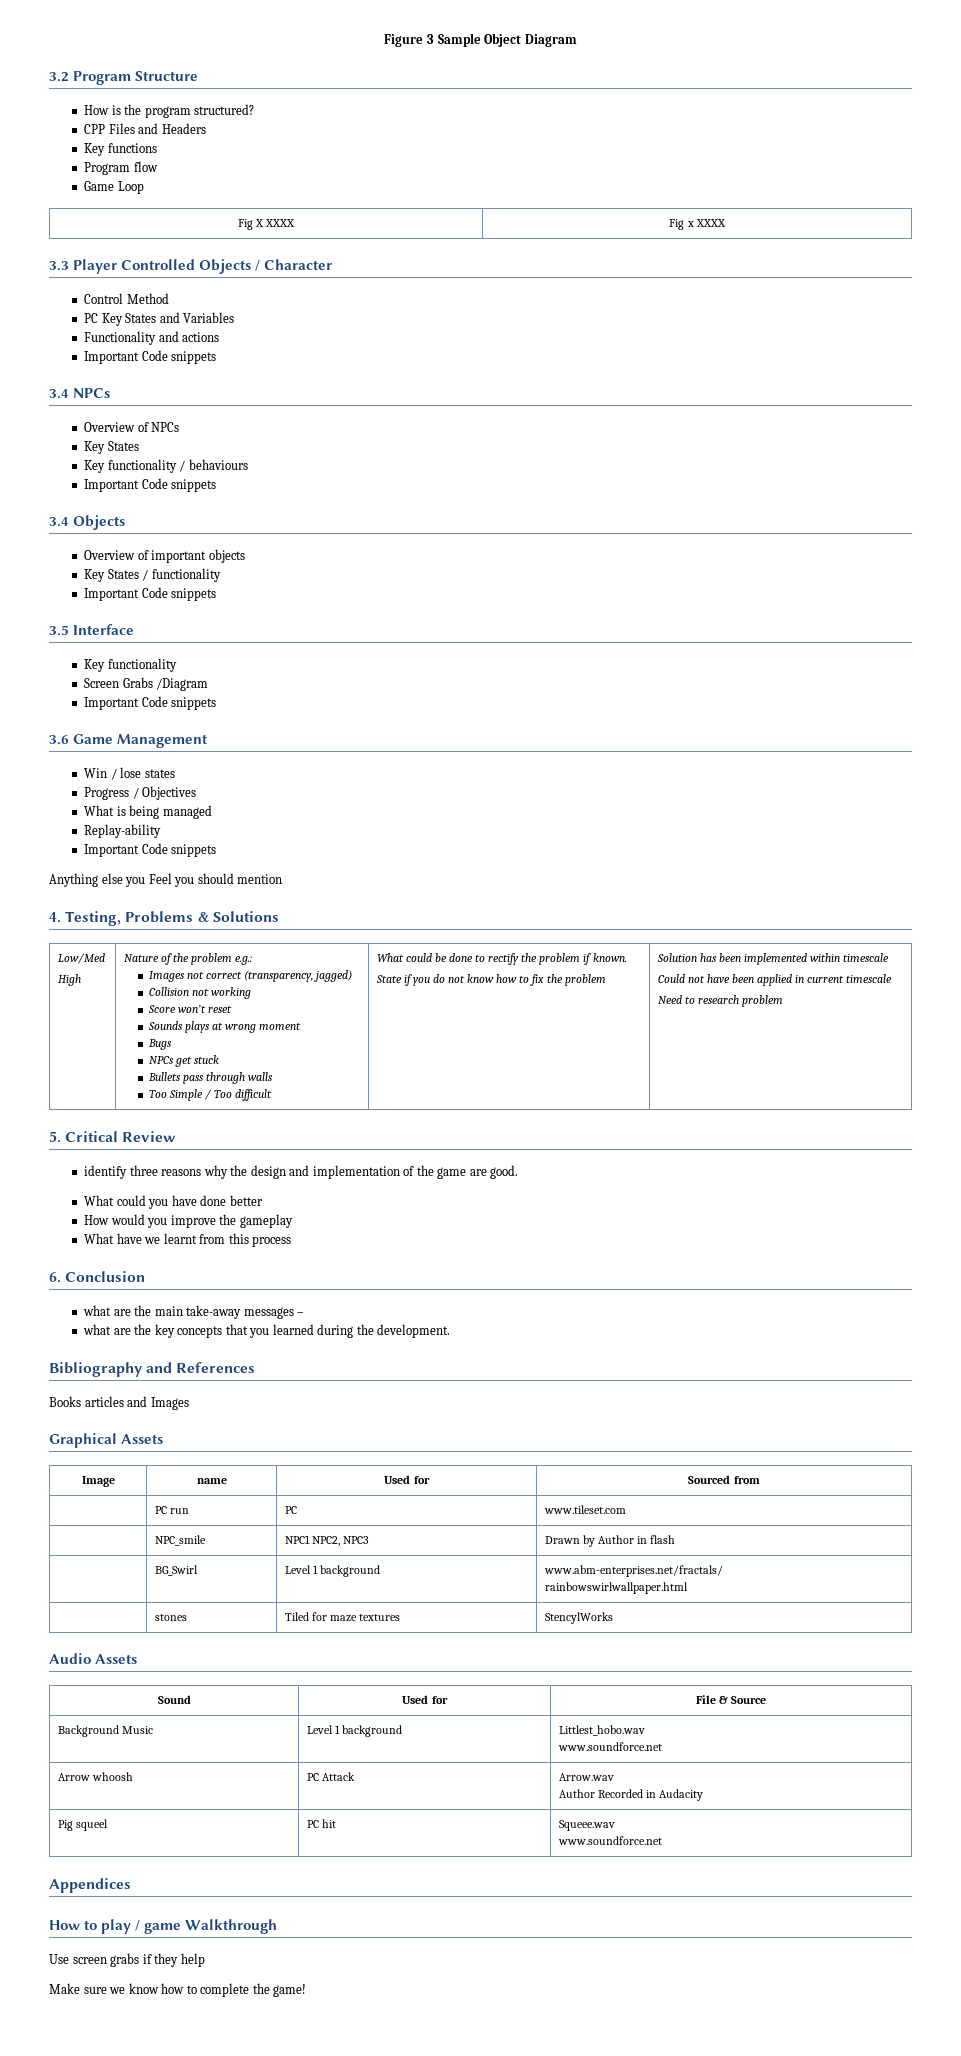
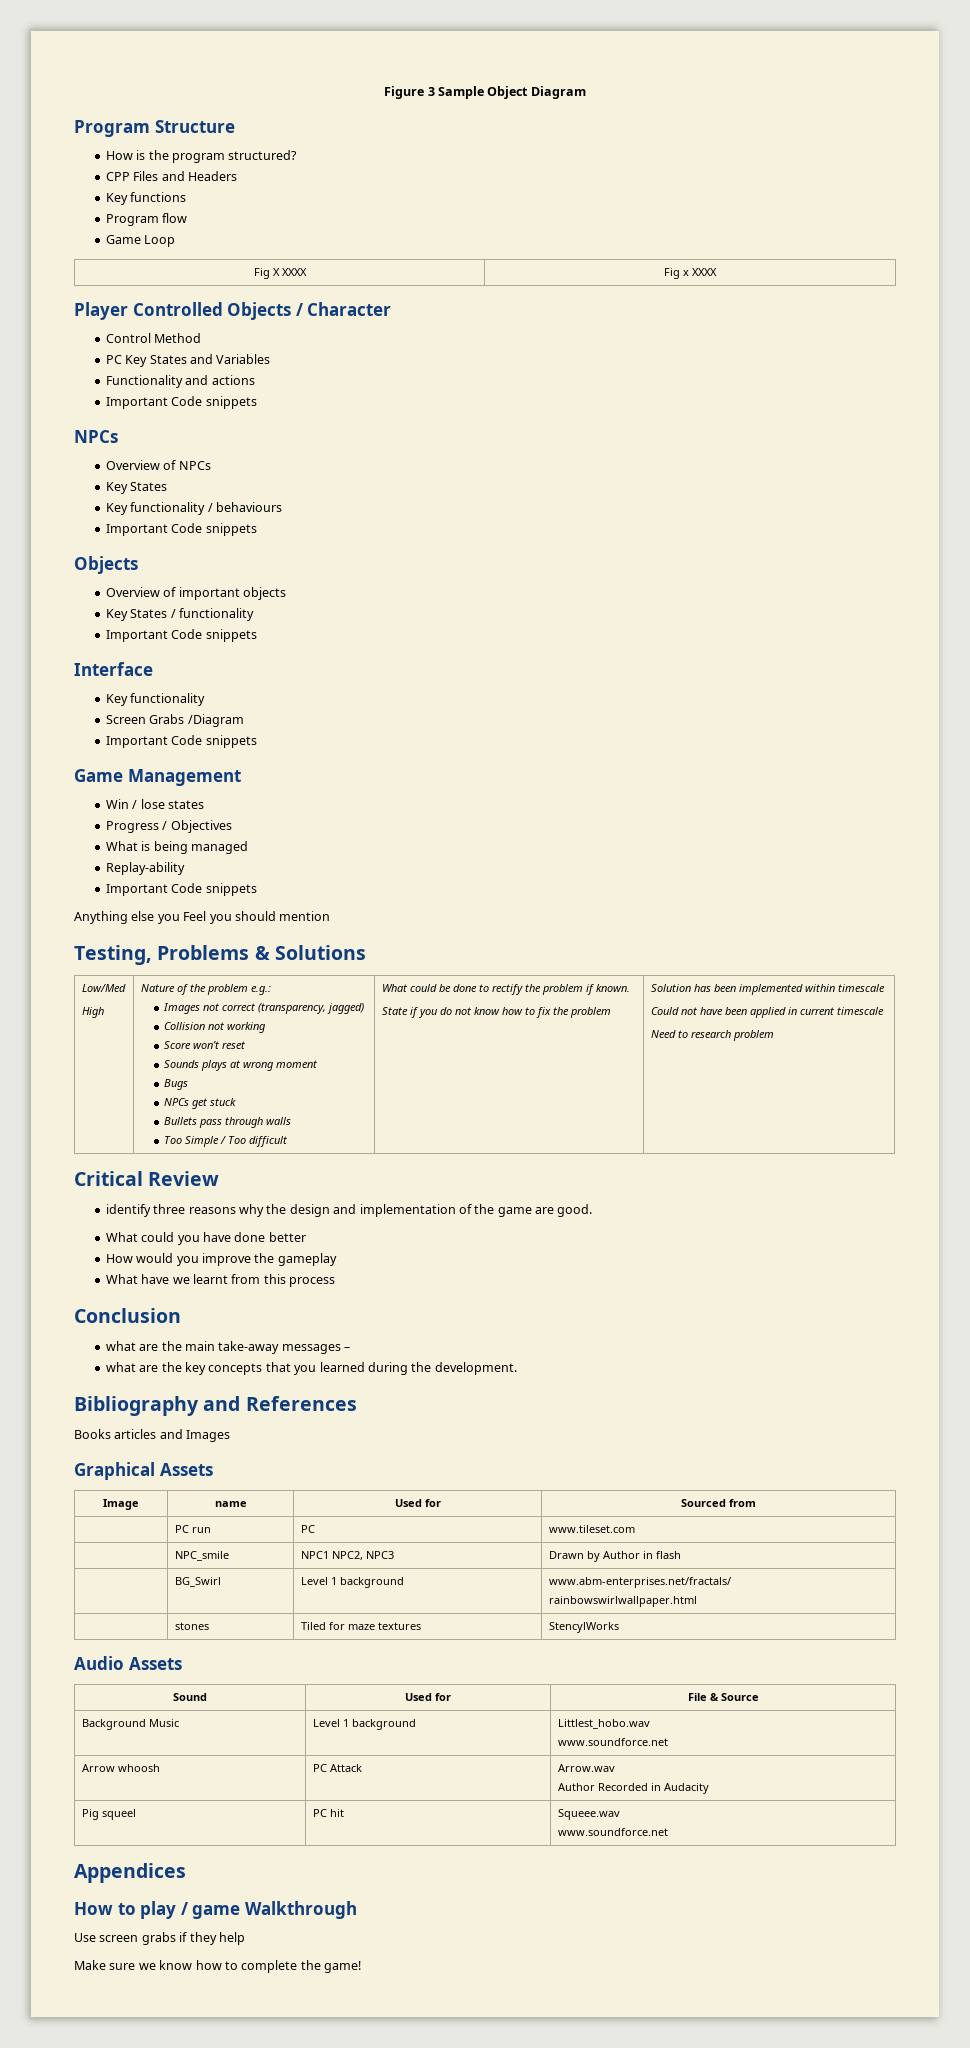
- 3.2 Program Structure
+ Program Structure
- 3.3 Player Controlled Objects / Character
+ Player Controlled Objects / Character
  Functionality and actions
  Important Code snippets
- 3.4 NPCs
+ NPCs
  Key functionality / behaviours
  Important Code snippets
- 3.4 Objects
+ Objects
- 3.5 Interface
+ Interface
- 3.6 Game Management
+ Game Management
- 4. Testing, Problems & Solutions
+ Testing, Problems & Solutions
- 5. Critical Review
+ Critical Review
- 6. Conclusion
+ Conclusion

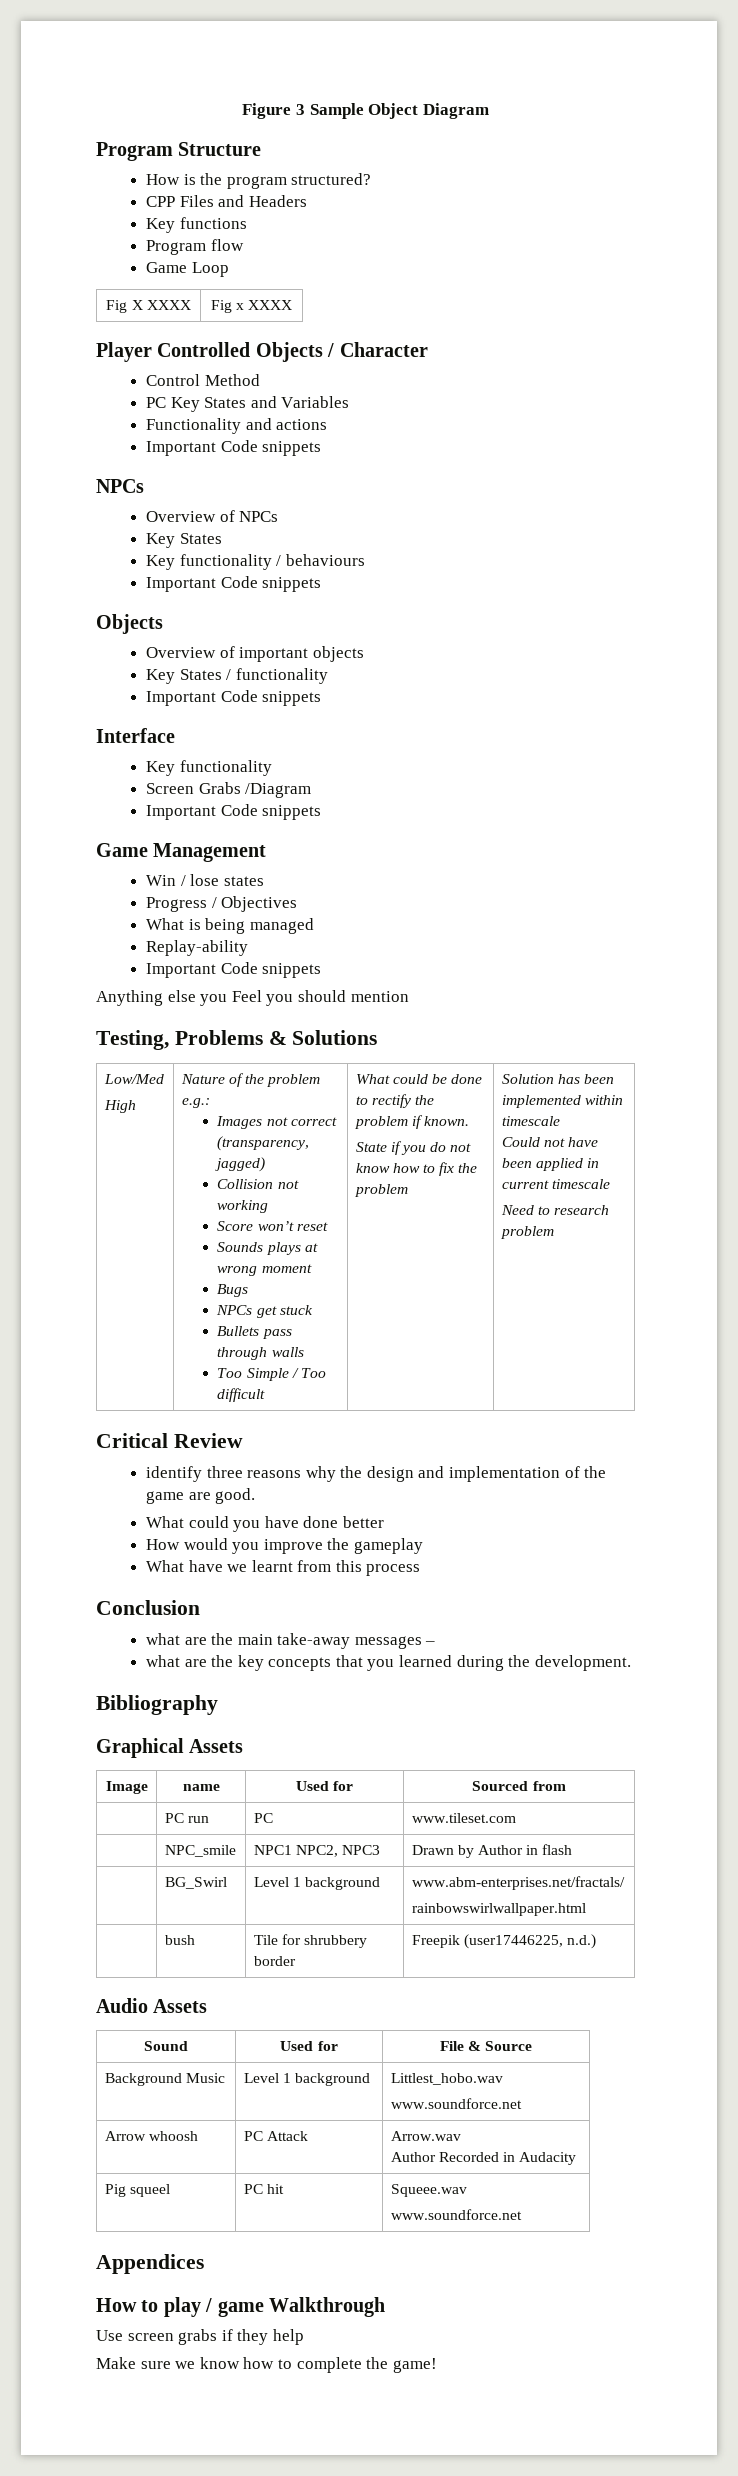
- Bibliography and References
- Books articles and Images
+ Bibliography
- | stones | Tiled for maze textures | StencylWorks
+ | bush | Tile for shrubbery border | Freepik (user17446225, n.d.)

